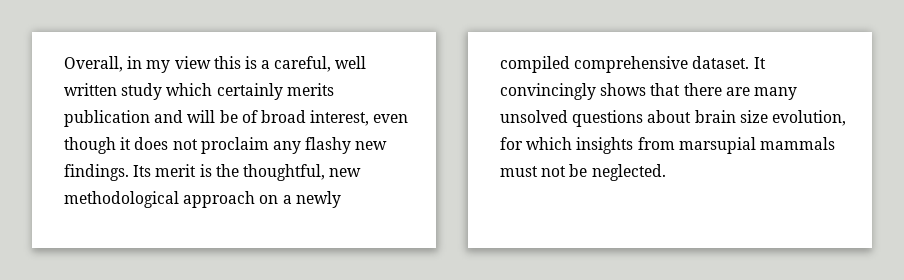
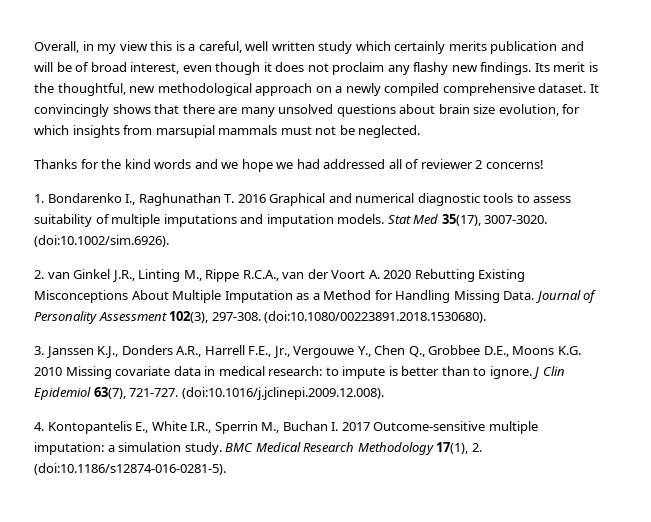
+ Thanks for the kind words and we hope we had addressed all of reviewer 2 concerns!
+ 1. Bondarenko I., Raghunathan T. 2016 Graphical and numerical diagnostic tools to assess suitability of multiple imputations and imputation models. Stat Med 35(17), 3007-3020. (doi:10.1002/sim.6926).
+ 2. van Ginkel J.R., Linting M., Rippe R.C.A., van der Voort A. 2020 Rebutting Existing Misconceptions About Multiple Imputation as a Method for Handling Missing Data. Journal of Personality Assessment 102(3), 297-308. (doi:10.1080/00223891.2018.1530680).
+ 3. Janssen K.J., Donders A.R., Harrell F.E., Jr., Vergouwe Y., Chen Q., Grobbee D.E., Moons K.G. 2010 Missing covariate data in medical research: to impute is better than to ignore. J Clin Epidemiol 63(7), 721-727. (doi:10.1016/j.jclinepi.2009.12.008).
+ 4. Kontopantelis E., White I.R., Sperrin M., Buchan I. 2017 Outcome-sensitive multiple imputation: a simulation study. BMC Medical Research Methodology 17(1), 2. (doi:10.1186/s12874-016-0281-5).

